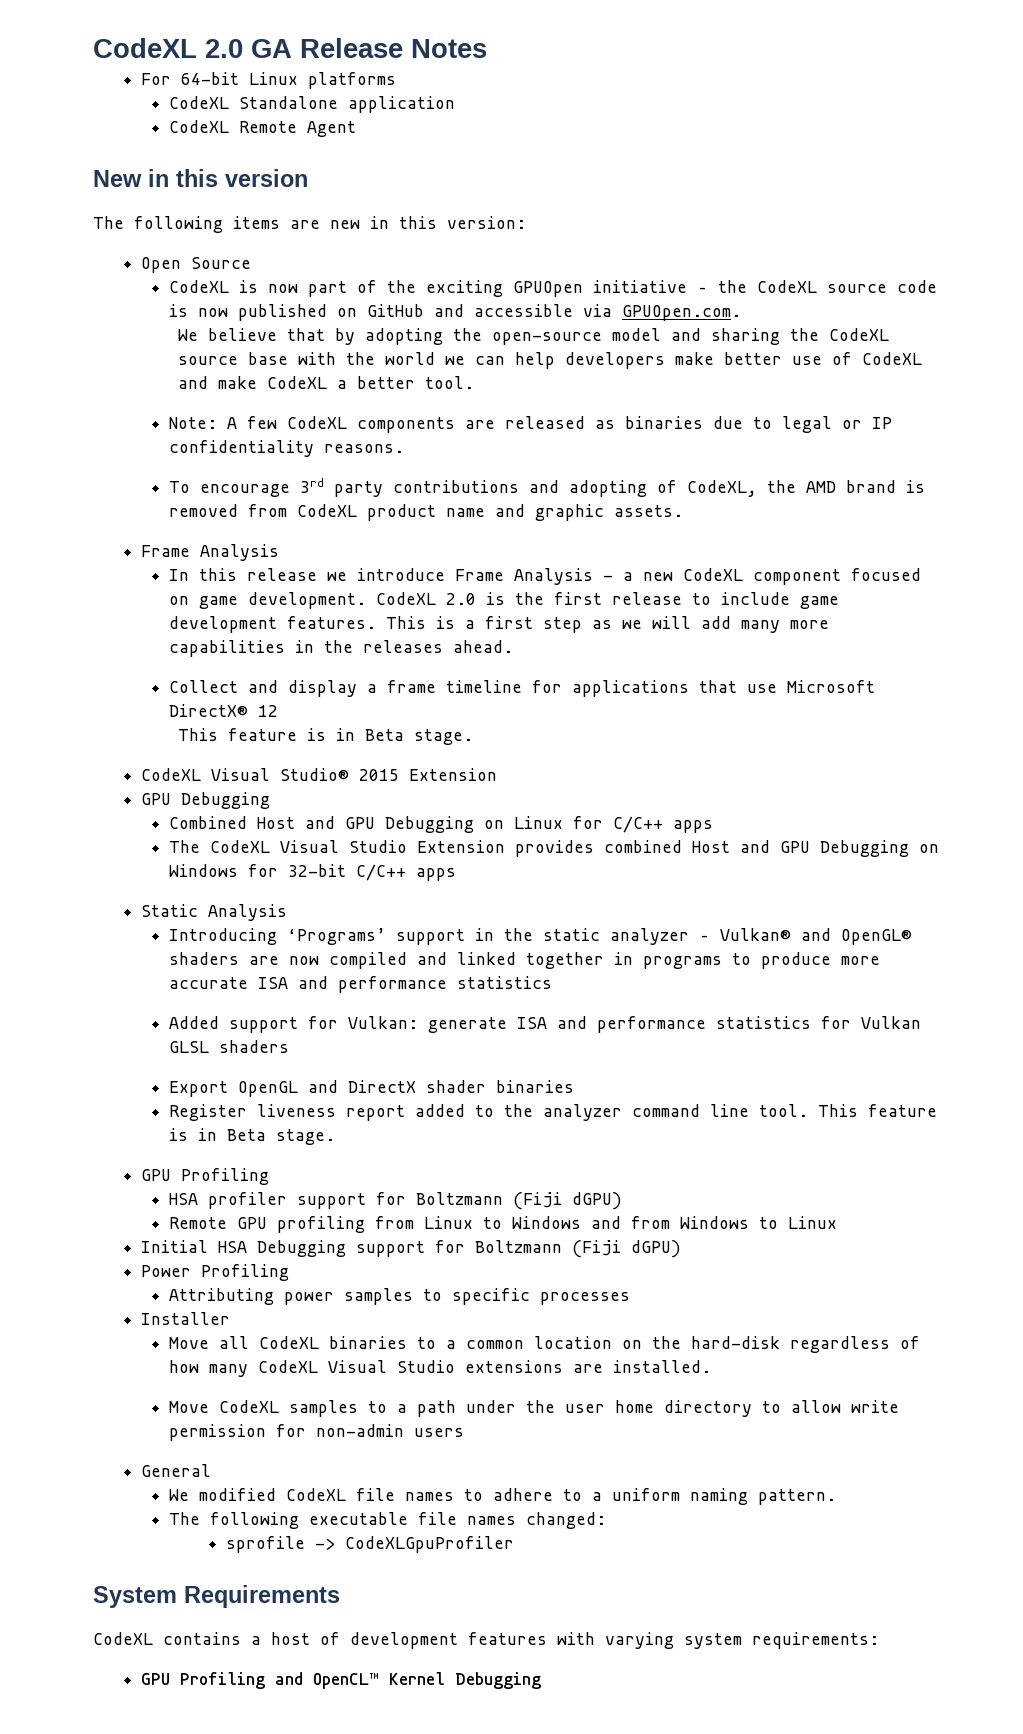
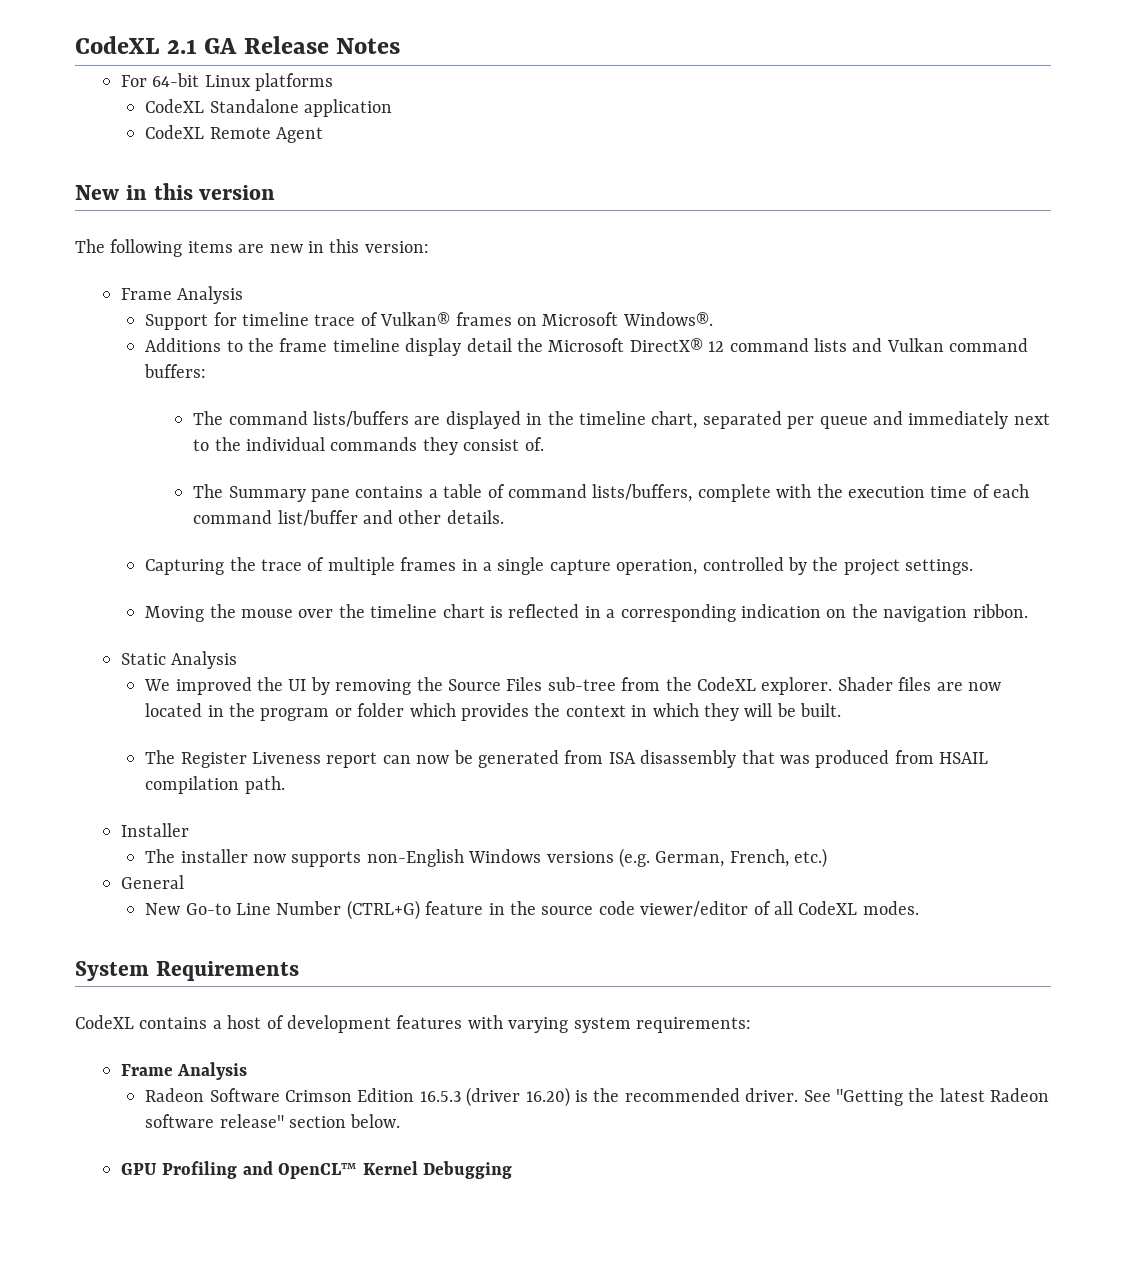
- CodeXL 2.0 GA Release Notes
+ CodeXL 2.1 GA Release Notes
  The following items are new in this version:
- Open Source
- CodeXL is now part of the exciting GPUOpen initiative – the CodeXL source code is now published on GitHub and accessible via GPUOpen.com.
- We believe that by adopting the open-source model and sharing the CodeXL source base with the world we can help developers make better use of CodeXL and make CodeXL a better tool.
- Note: A few CodeXL components are released as binaries due to legal or IP confidentiality reasons.
- To encourage 3rd party contributions and adopting of CodeXL, the AMD brand is removed from CodeXL product name and graphic assets.
  Frame Analysis
- In this release we introduce Frame Analysis - a new CodeXL component focused on game development. CodeXL 2.0 is the first release to include game development features. This is a first step as we will add many more capabilities in the releases ahead.
- Collect and display a frame timeline for applications that use Microsoft DirectX® 12
- This feature is in Beta stage.
- CodeXL Visual Studio® 2015 Extension
- GPU Debugging
- Combined Host and GPU Debugging on Linux for C/C++ apps
- The CodeXL Visual Studio Extension provides combined Host and GPU Debugging on Windows for 32-bit C/C++ apps
+ Support for timeline trace of Vulkan® frames on Microsoft Windows®.
+ Additions to the frame timeline display detail the Microsoft DirectX® 12 command lists and Vulkan command buffers:
+ The command lists/buffers are displayed in the timeline chart, separated per queue and immediately next to the individual commands they consist of.
+ The Summary pane contains a table of command lists/buffers, complete with the execution time of each command list/buffer and other details.
+ Capturing the trace of multiple frames in a single capture operation, controlled by the project settings.
+ Moving the mouse over the timeline chart is reflected in a corresponding indication on the navigation ribbon.
  Static Analysis
- Introducing ‘Programs’ support in the static analyzer – Vulkan® and OpenGL® shaders are now compiled and linked together in programs to produce more accurate ISA and performance statistics
- Added support for Vulkan: generate ISA and performance statistics for Vulkan GLSL shaders
- Export OpenGL and DirectX shader binaries
- Register liveness report added to the analyzer command line tool. This feature is in Beta stage.
- GPU Profiling
- HSA profiler support for Boltzmann (Fiji dGPU)
- Remote GPU profiling from Linux to Windows and from Windows to Linux
- Initial HSA Debugging support for Boltzmann (Fiji dGPU)
- Power Profiling
- Attributing power samples to specific processes
+ We improved the UI by removing the Source Files sub-tree from the CodeXL explorer. Shader files are now located in the program or folder which provides the context in which they will be built.
+ The Register Liveness report can now be generated from ISA disassembly that was produced from HSAIL compilation path.
  Installer
- Move all CodeXL binaries to a common location on the hard-disk regardless of how many CodeXL Visual Studio extensions are installed.
- Move CodeXL samples to a path under the user home directory to allow write permission for non-admin users
+ The installer now supports non-English Windows versions (e.g. German, French, etc.)
  General
- We modified CodeXL file names to adhere to a uniform naming pattern.
- The following executable file names changed:
- sprofile -> CodeXLGpuProfiler
+ New Go-to Line Number (CTRL+G) feature in the source code viewer/editor of all CodeXL modes.
  CodeXL contains a host of development features with varying system requirements:
+ Frame Analysis
+ Radeon Software Crimson Edition 16.5.3 (driver 16.20) is the recommended driver. See "Getting the latest Radeon software release" section below.

